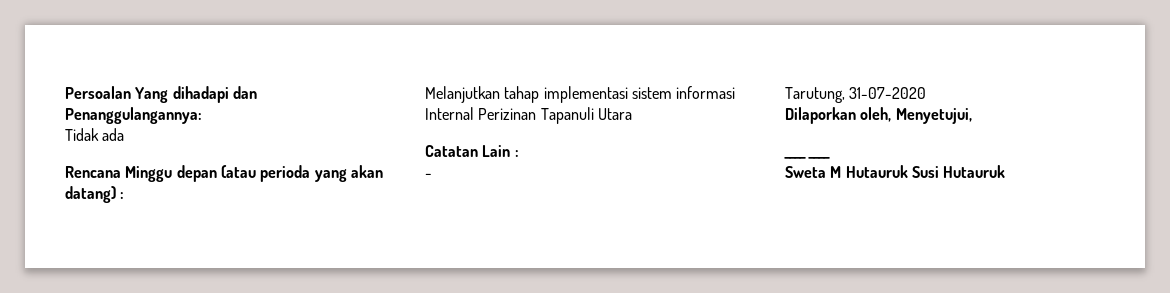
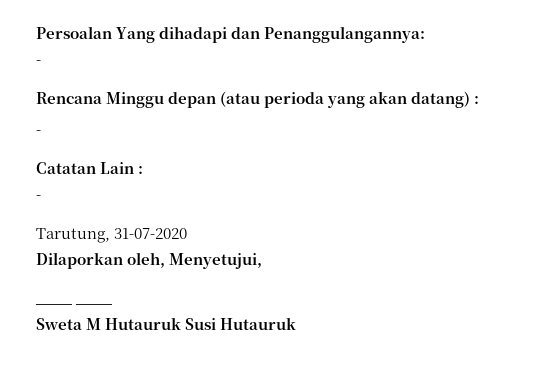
  Persoalan Yang dihadapi dan Penanggulangannya:
- Tidak ada
+ -
  Rencana Minggu depan (atau perioda yang akan datang) :
- Melanjutkan tahap implementasi sistem informasi Internal Perizinan Tapanuli Utara
+ -

